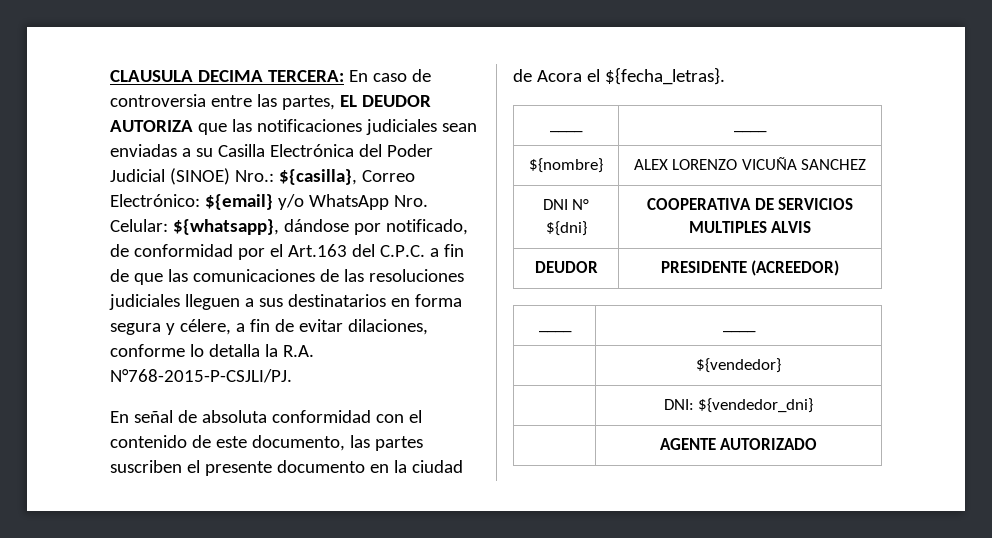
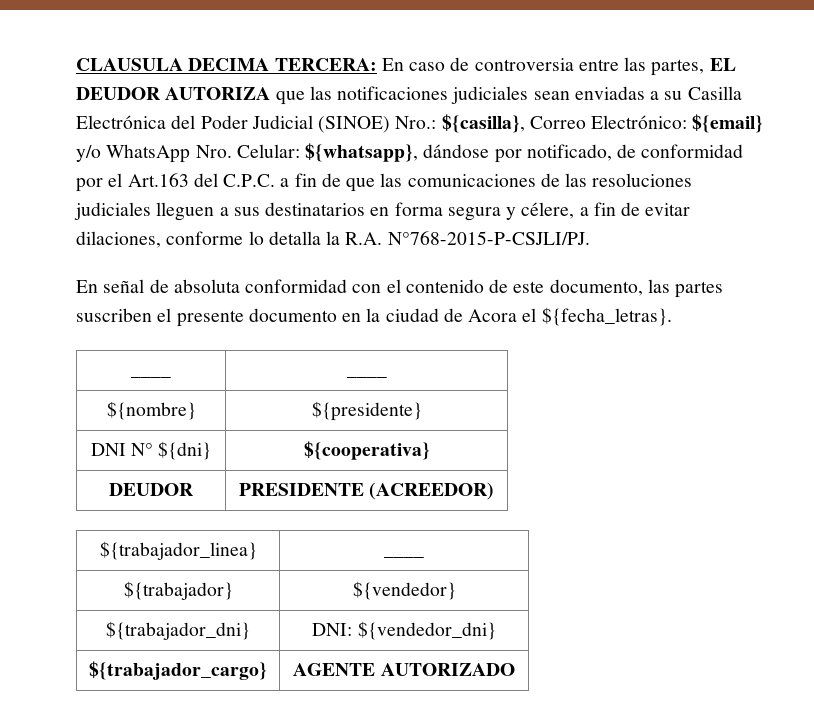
- ${nombre} | ALEX LORENZO VICUÑA SANCHEZ
+ ${nombre} | ${presidente}
- DNI N° ${dni} | COOPERATIVA DE SERVICIOS MULTIPLES ALVIS
+ DNI N° ${dni} | ${cooperativa}
  DEUDOR | PRESIDENTE (ACREEDOR)
- ____ | ____
- | ${vendedor}
+ ${trabajador_linea} | ____
+ ${trabajador} | ${vendedor}
- | DNI: ${vendedor_dni}
+ ${trabajador_dni} | DNI: ${vendedor_dni}
- | AGENTE AUTORIZADO
+ ${trabajador_cargo} | AGENTE AUTORIZADO

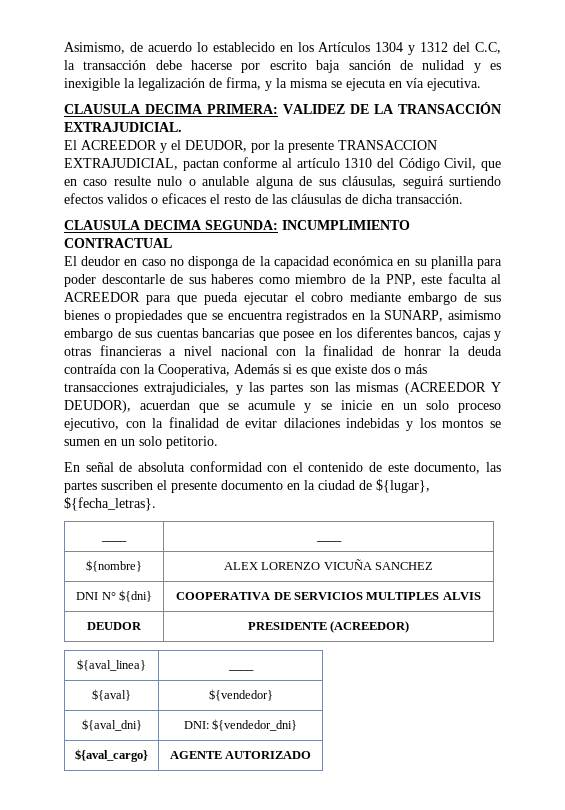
- CLAUSULA DECIMA TERCERA: En caso de controversia entre las partes, EL DEUDOR AUTORIZA que las notificaciones judiciales sean enviadas a su Casilla Electrónica del Poder Judicial (SINOE) Nro.: ${casilla}, Correo Electrónico: ${email} y/o WhatsApp Nro. Celular: ${whatsapp}, dándose por notificado, de conformidad por el Art.163 del C.P.C. a fin de que las comunicaciones de las resoluciones judiciales lleguen a sus destinatarios en forma segura y célere, a fin de evitar dilaciones, conforme lo detalla la R.A. N°768-2015-P-CSJLI/PJ.
+ Asimismo, de acuerdo lo establecido en los Artículos 1304 y 1312 del C.C, la transacción debe hacerse por escrito baja sanción de nulidad y es inexigible la legalización de firma, y la misma se ejecuta en vía ejecutiva.
+ CLAUSULA DECIMA PRIMERA: VALIDEZ DE LA TRANSACCIÓN EXTRAJUDICIAL.
+ El ACREEDOR y el DEUDOR, por la presente TRANSACCION EXTRAJUDICIAL, pactan conforme al artículo 1310 del Código Civil, que en caso resulte nulo o anulable alguna de sus cláusulas, seguirá surtiendo efectos validos o eficaces el resto de las cláusulas de dicha transacción.
+ CLAUSULA DECIMA SEGUNDA: INCUMPLIMIENTO CONTRACTUAL
+ El deudor en caso no disponga de la capacidad económica en su planilla para poder descontarle de sus haberes como miembro de la PNP, este faculta al ACREEDOR para que pueda ejecutar el cobro mediante embargo de sus bienes o propiedades que se encuentra registrados en la SUNARP, asimismo embargo de sus cuentas bancarias que posee en los diferentes bancos, cajas y otras financieras a nivel nacional con la finalidad de honrar la deuda contraída con la Cooperativa, Además si es que existe dos o más transacciones extrajudiciales, y las partes son las mismas (ACREEDOR Y DEUDOR), acuerdan que se acumule y se inicie en un solo proceso ejecutivo, con la finalidad de evitar dilaciones indebidas y los montos se sumen en un solo petitorio.
- En señal de absoluta conformidad con el contenido de este documento, las partes suscriben el presente documento en la ciudad de Acora el ${fecha_letras}.
+ En señal de absoluta conformidad con el contenido de este documento, las partes suscriben el presente documento en la ciudad de ${lugar}, ${fecha_letras}.
- ${nombre} | ${presidente}
+ ${nombre} | ALEX LORENZO VICUÑA SANCHEZ
- DNI N° ${dni} | ${cooperativa}
+ DNI N° ${dni} | COOPERATIVA DE SERVICIOS MULTIPLES ALVIS
- ${trabajador_linea} | ____
- ${trabajador} | ${vendedor}
+ ${aval_linea} | ____
+ ${aval} | ${vendedor}
- ${trabajador_dni} | DNI: ${vendedor_dni}
+ ${aval_dni} | DNI: ${vendedor_dni}
- ${trabajador_cargo} | AGENTE AUTORIZADO
+ ${aval_cargo} | AGENTE AUTORIZADO

